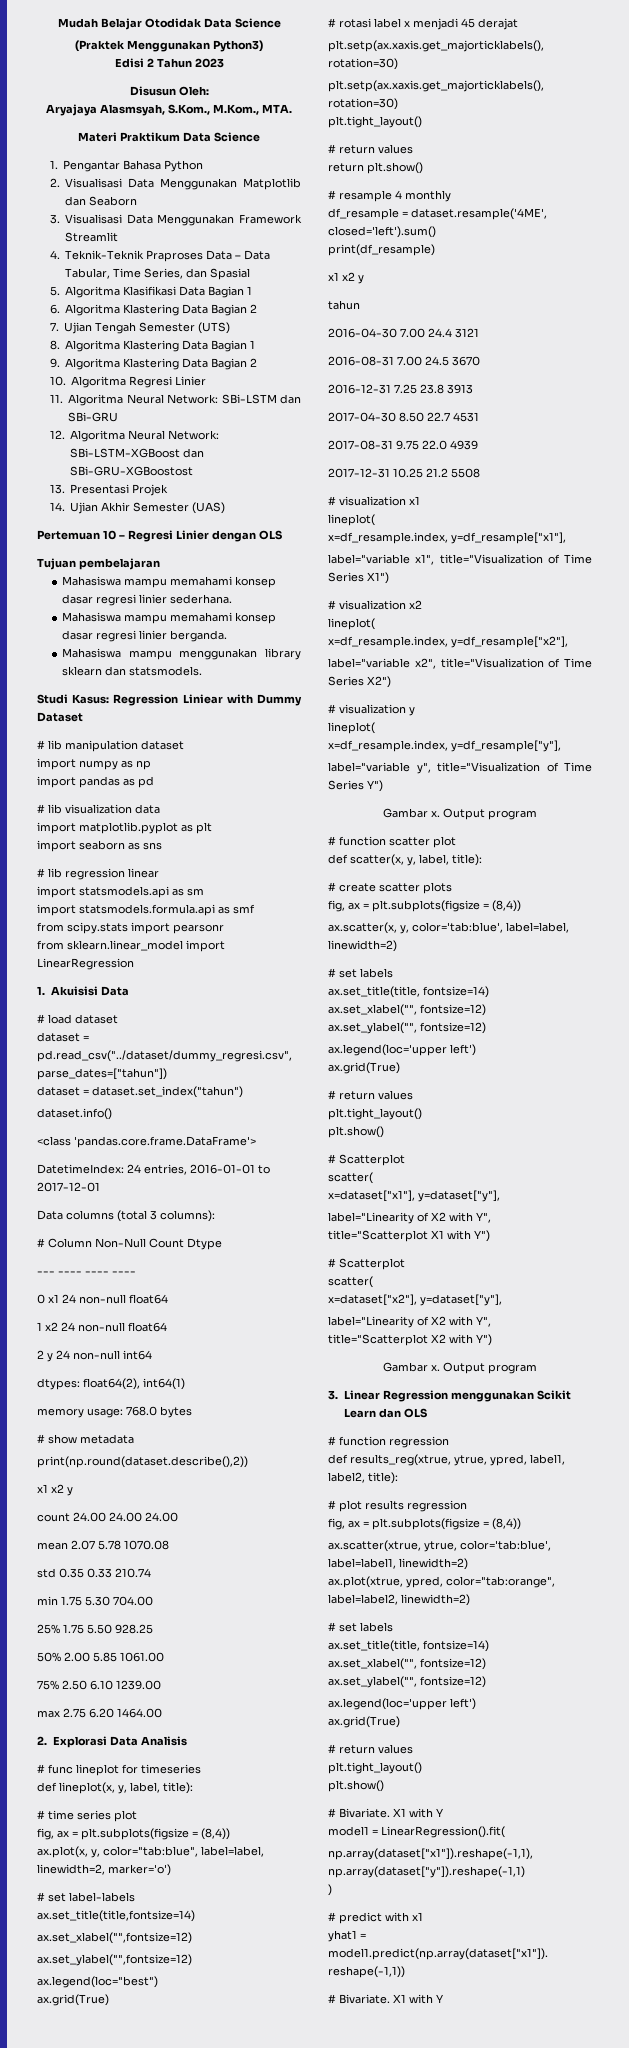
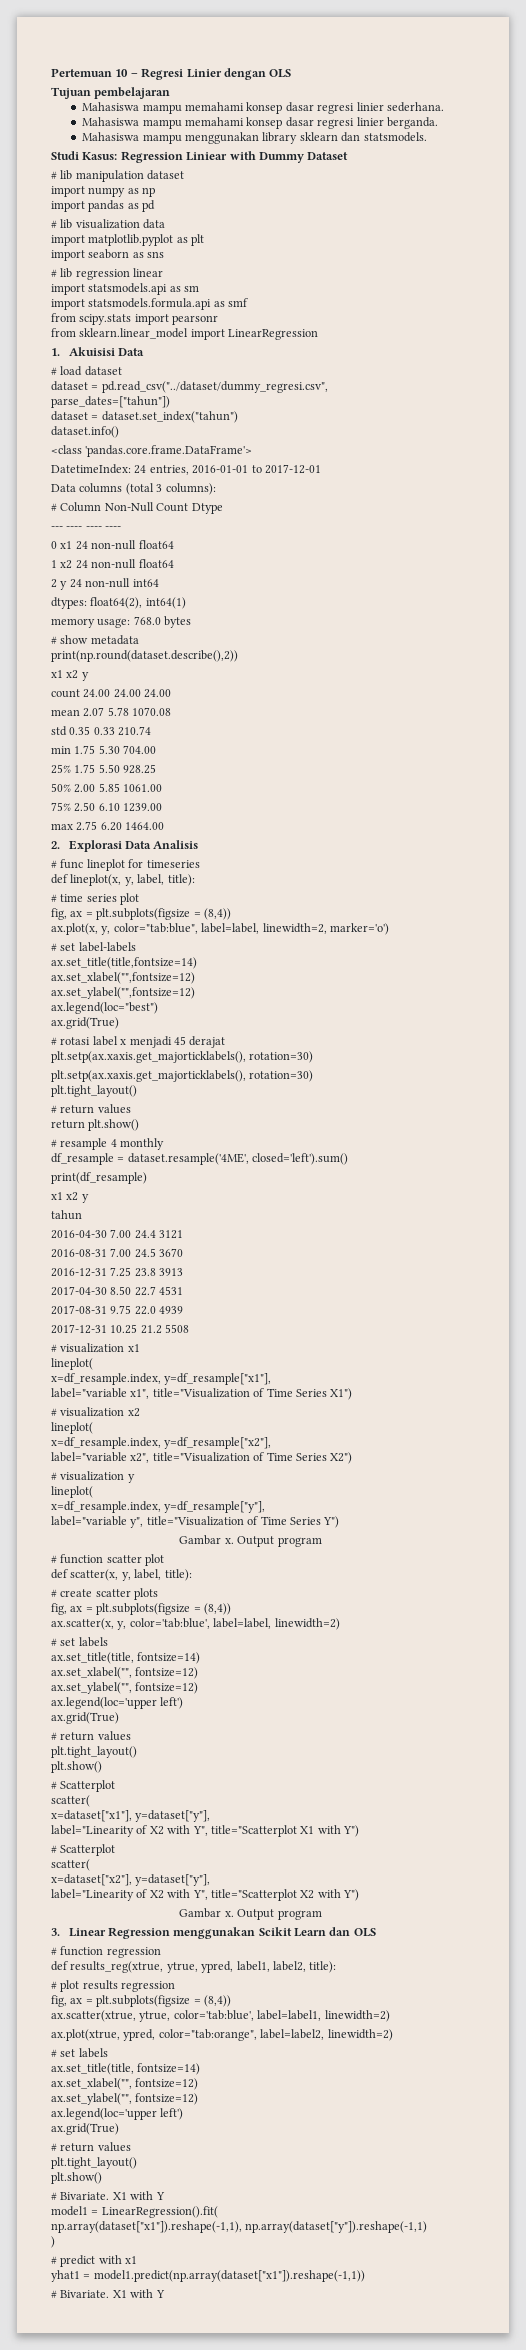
- Mudah Belajar Otodidak Data Science
- (Praktek Menggunakan Python3)
- Edisi 2 Tahun 2023
- Disusun Oleh:
- Aryajaya Alasmsyah, S.Kom., M.Kom., MTA.
- Materi Praktikum Data Science
- 1. Pengantar Bahasa Python
- 2. Visualisasi Data Menggunakan Matplotlib dan Seaborn
- 3. Visualisasi Data Menggunakan Framework Streamlit
- 4. Teknik-Teknik Praproses Data – Data Tabular, Time Series, dan Spasial
- 5. Algoritma Klasifikasi Data Bagian 1
- 6. Algoritma Klastering Data Bagian 2
- 7. Ujian Tengah Semester (UTS)
- 8. Algoritma Klastering Data Bagian 1
- 9. Algoritma Klastering Data Bagian 2
- 10. Algoritma Regresi Linier
- 11. Algoritma Neural Network: SBi-LSTM dan SBi-GRU
- 12. Algoritma Neural Network: SBi-LSTM-XGBoost dan SBi-GRU-XGBoostost
- 13. Presentasi Projek
- 14. Ujian Akhir Semester (UAS)

